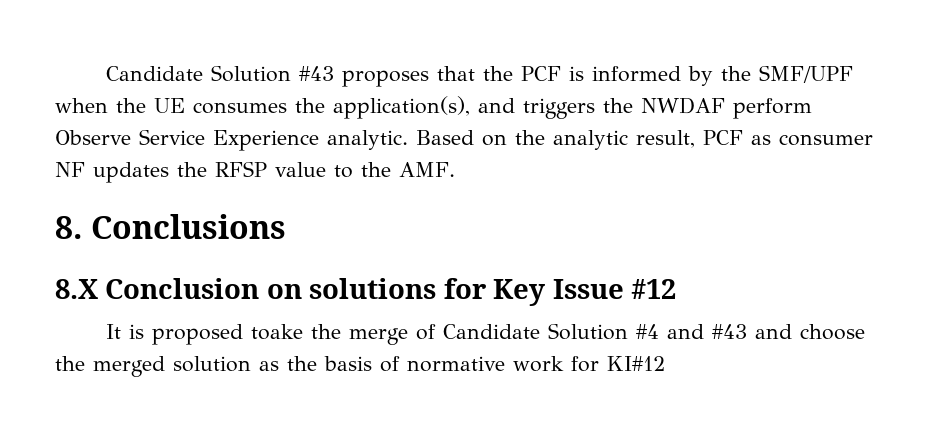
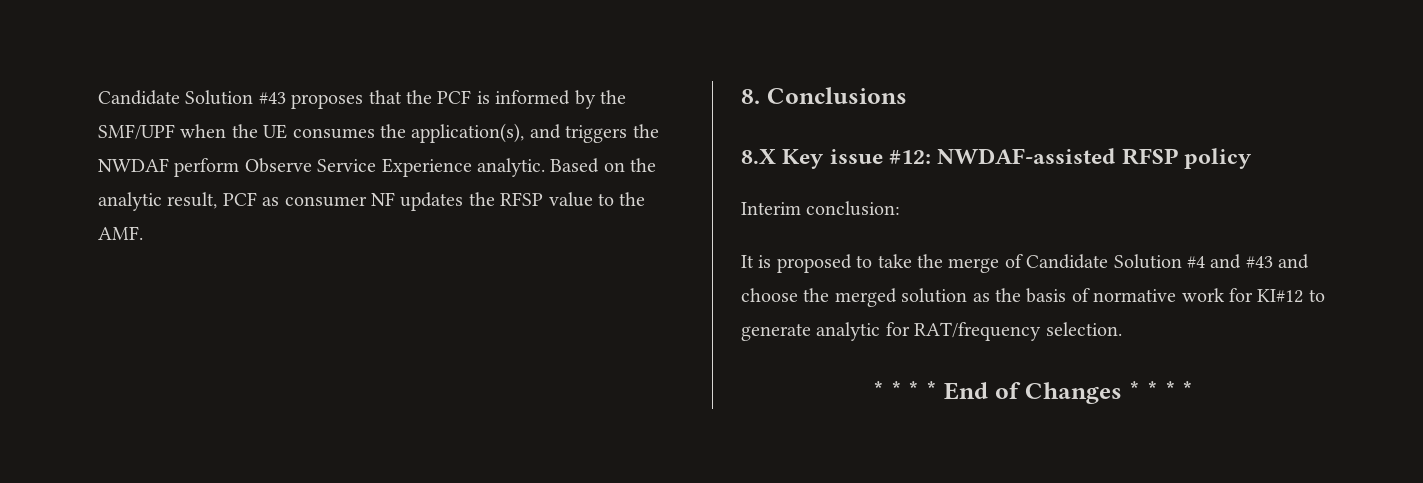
- 8.X Conclusion on solutions for Key Issue #12
+ 8.X Key issue #12: NWDAF-assisted RFSP policy
+ Interim conclusion:
- It is proposed toake the merge of Candidate Solution #4 and #43 and choose the merged solution as the basis of normative work for KI#12
+ It is proposed to take the merge of Candidate Solution #4 and #43 and choose the merged solution as the basis of normative work for KI#12 to generate analytic for RAT/frequency selection.
+ * * * * End of Changes * * * *

